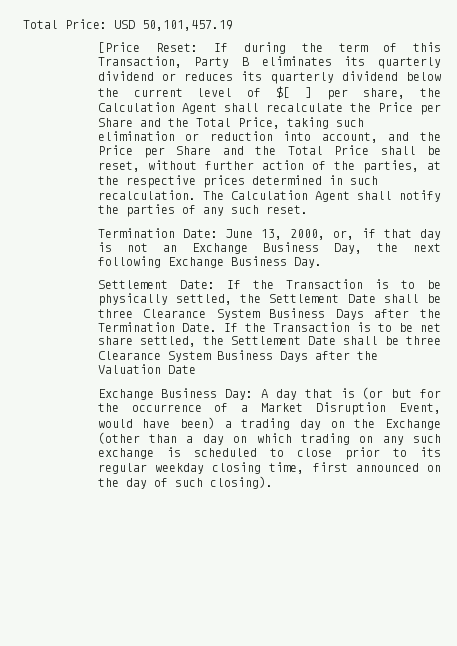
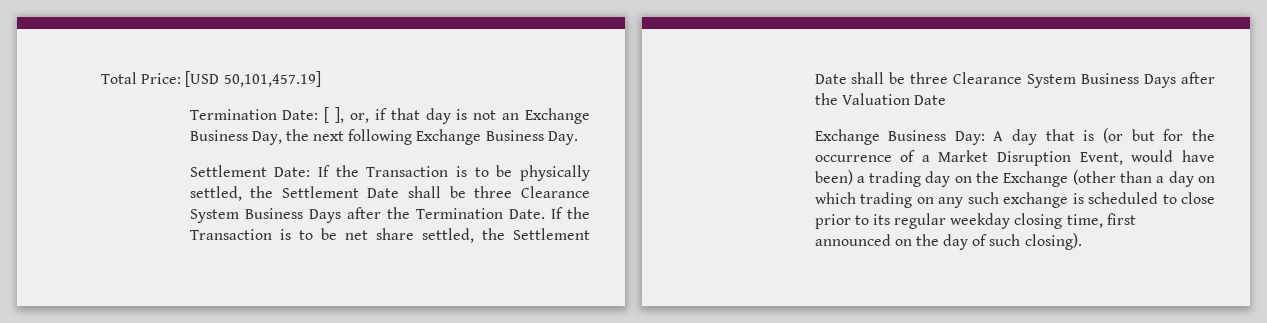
- Total Price: USD 50,101,457.19
- [Price Reset: If during the term of this Transaction, Party B eliminates its quarterly dividend or reduces its quarterly dividend below the current level of $[ ] per share, the Calculation Agent shall recalculate the Price per Share and the Total Price, taking such elimination or reduction into account, and the Price per Share and the Total Price shall be reset, without further action of the parties, at the respective prices determined in such recalculation. The Calculation Agent shall notify the parties of any such reset.
+ Total Price: [USD 50,101,457.19]
- Termination Date: June 13, 2000, or, if that day is not an Exchange Business Day, the next following Exchange Business Day.
+ Termination Date: [ ], or, if that day is not an Exchange Business Day, the next following Exchange Business Day.

